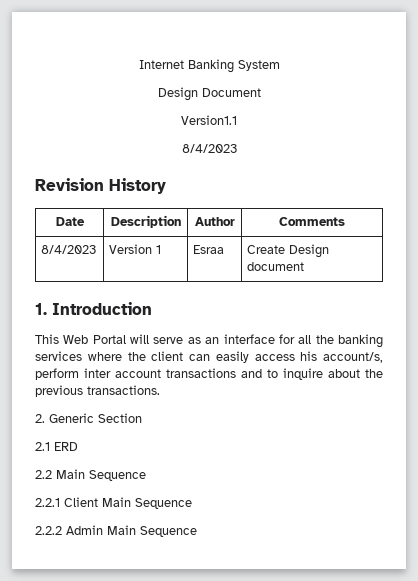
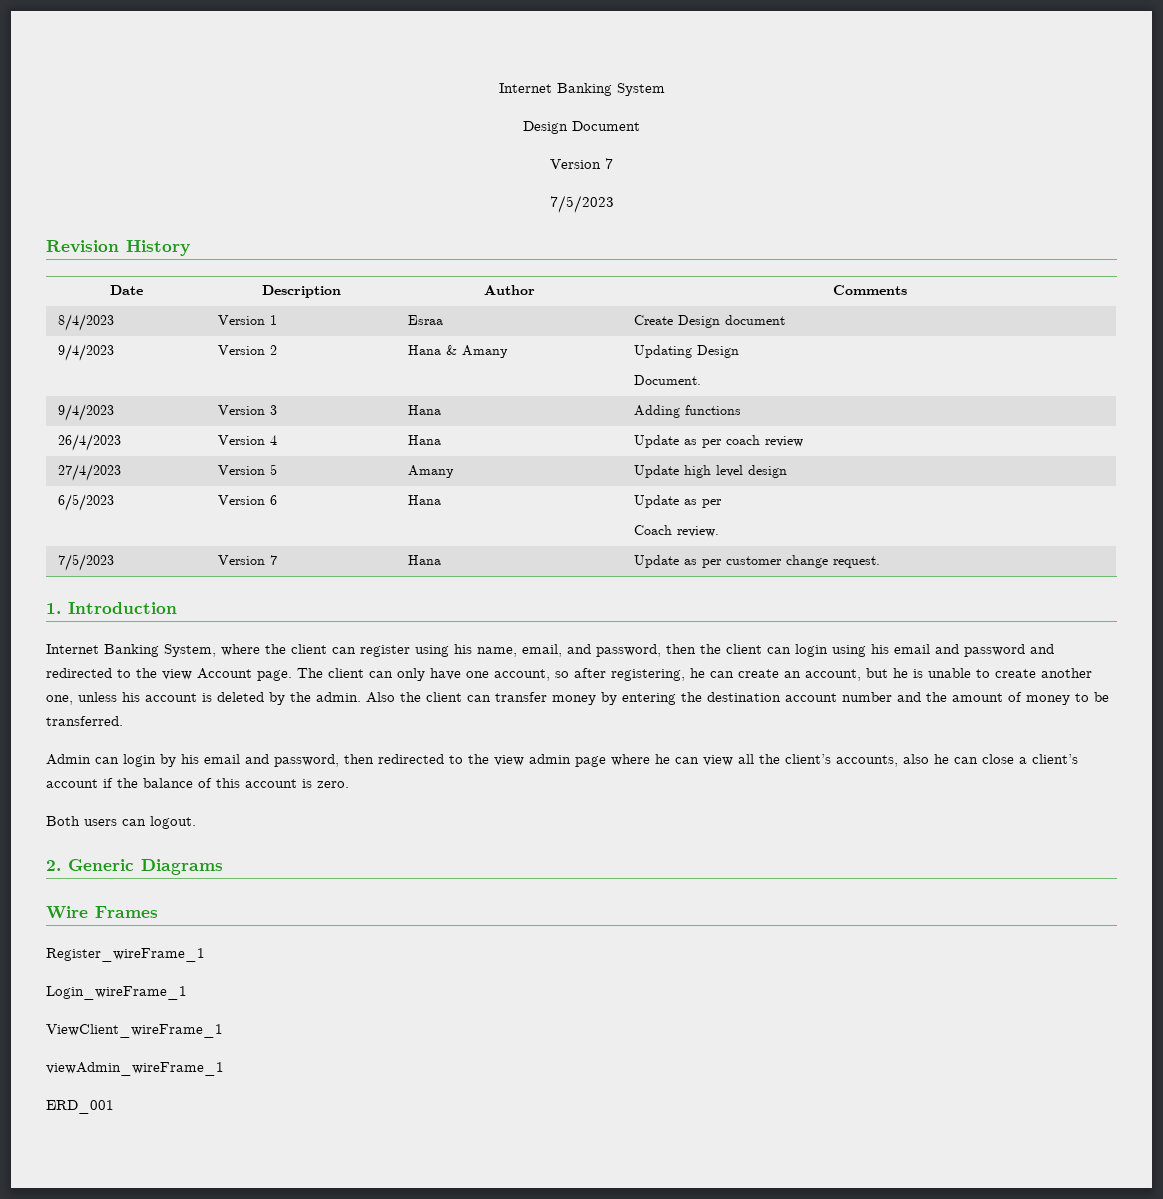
  Design Document
- Version1.1
- 8/4/2023
+ Version 7
+ 7/5/2023
+ 9/4/2023 | Version 2 | Hana & Amany | Updating Design
+ Document.
+ 9/4/2023 | Version 3 | Hana | Adding functions
+ 26/4/2023 | Version 4 | Hana | Update as per coach review
+ 27/4/2023 | Version 5 | Amany | Update high level design
+ 6/5/2023 | Version 6 | Hana | Update as per
+ Coach review.
+ 7/5/2023 | Version 7 | Hana | Update as per customer change request.
  1. Introduction
- This Web Portal will serve as an interface for all the banking services where the client can easily access his account/s, perform inter account transactions and to inquire about the previous transactions.
- 2. Generic Section
- 2.1 ERD
- 2.2 Main Sequence
- 2.2.1 Client Main Sequence
- 2.2.2 Admin Main Sequence
+ Internet Banking System, where the client can register using his name, email, and password, then the client can login using his email and password and redirected to the view Account page. The client can only have one account, so after registering, he can create an account, but he is unable to create another one, unless his account is deleted by the admin. Also the client can transfer money by entering the destination account number and the amount of money to be transferred.
+ Admin can login by his email and password, then redirected to the view admin page where he can view all the client’s accounts, also he can close a client’s account if the balance of this account is zero.
+ Both users can logout.
+ 2. Generic Diagrams
+ Wire Frames
+ Register_wireFrame_1
+ Login_wireFrame_1
+ ViewClient_wireFrame_1
+ viewAdmin_wireFrame_1
+ ERD_001

